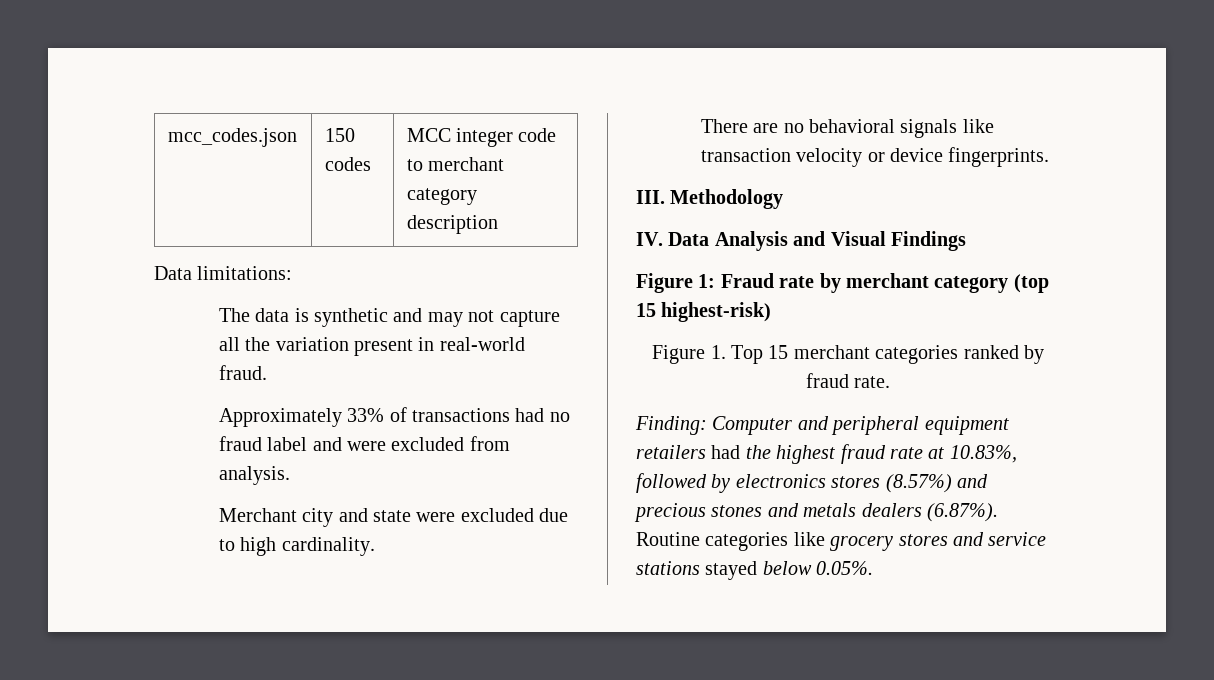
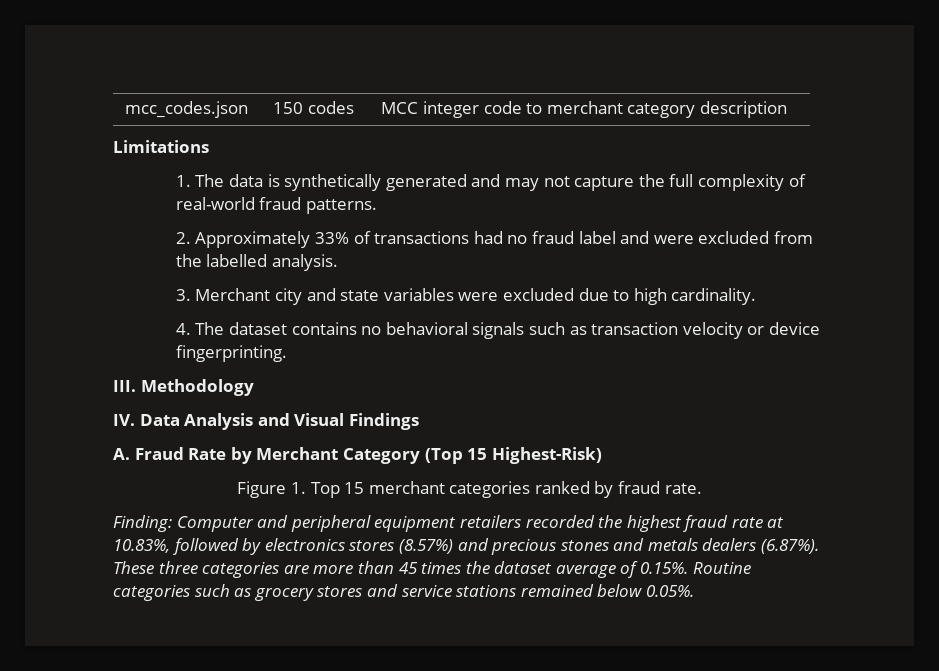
- Data limitations:
- The data is synthetic and may not capture all the variation present in real-world fraud.
- Approximately 33% of transactions had no fraud label and were excluded from analysis.
+ Limitations
+ 1. The data is synthetically generated and may not capture the full complexity of real-world fraud patterns.
+ 2. Approximately 33% of transactions had no fraud label and were excluded from the labelled analysis.
- Merchant city and state were excluded due to high cardinality.
+ 3. Merchant city and state variables were excluded due to high cardinality.
- There are no behavioral signals like transaction velocity or device fingerprints.
+ 4. The dataset contains no behavioral signals such as transaction velocity or device fingerprinting.
- Figure 1: Fraud rate by merchant category (top 15 highest-risk)
+ A. Fraud Rate by Merchant Category (Top 15 Highest-Risk)
- Finding: Computer and peripheral equipment retailers had the highest fraud rate at 10.83%, followed by electronics stores (8.57%) and precious stones and metals dealers (6.87%). Routine categories like grocery stores and service stations stayed below 0.05%.
+ Finding: Computer and peripheral equipment retailers recorded the highest fraud rate at 10.83%, followed by electronics stores (8.57%) and precious stones and metals dealers (6.87%). These three categories are more than 45 times the dataset average of 0.15%. Routine categories such as grocery stores and service stations remained below 0.05%.

